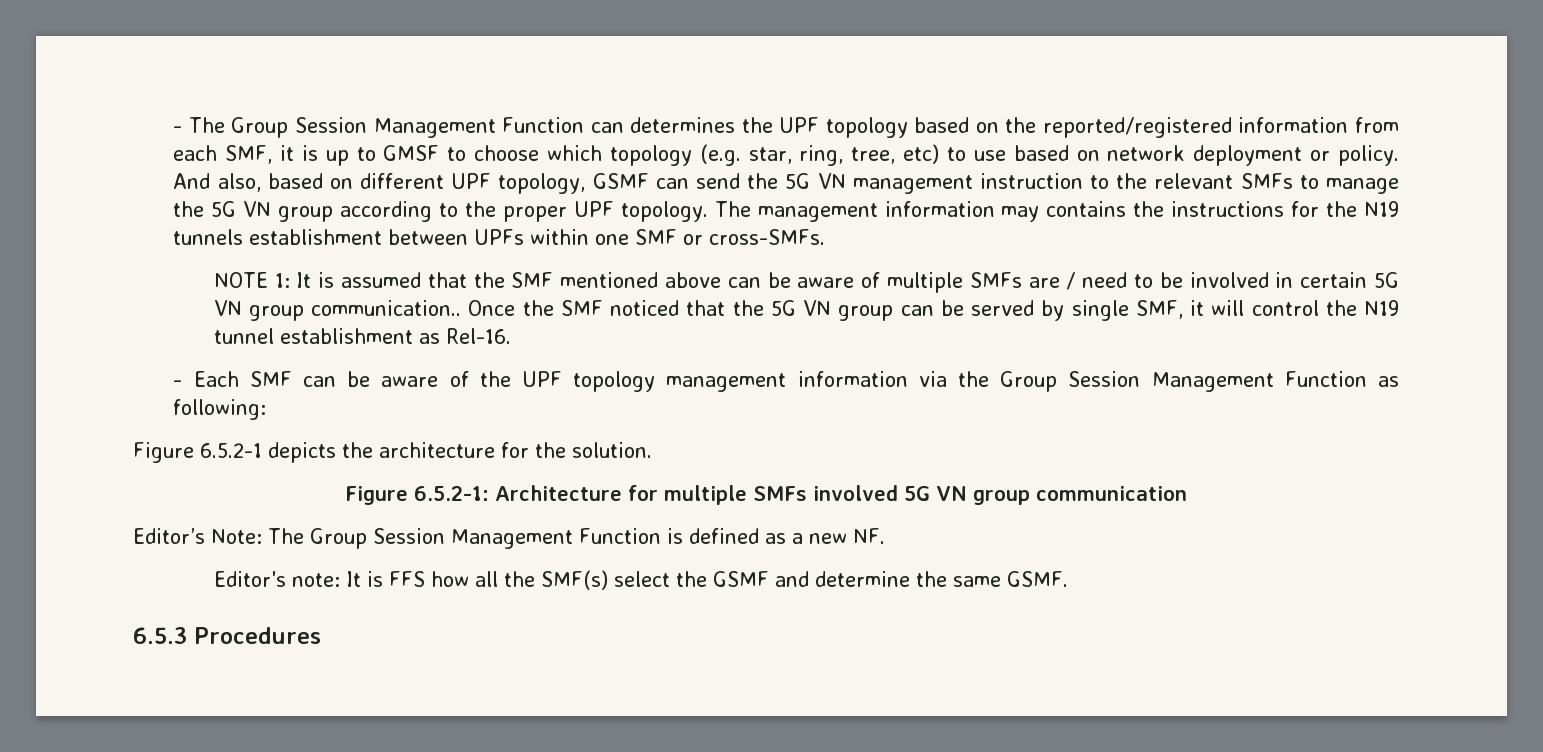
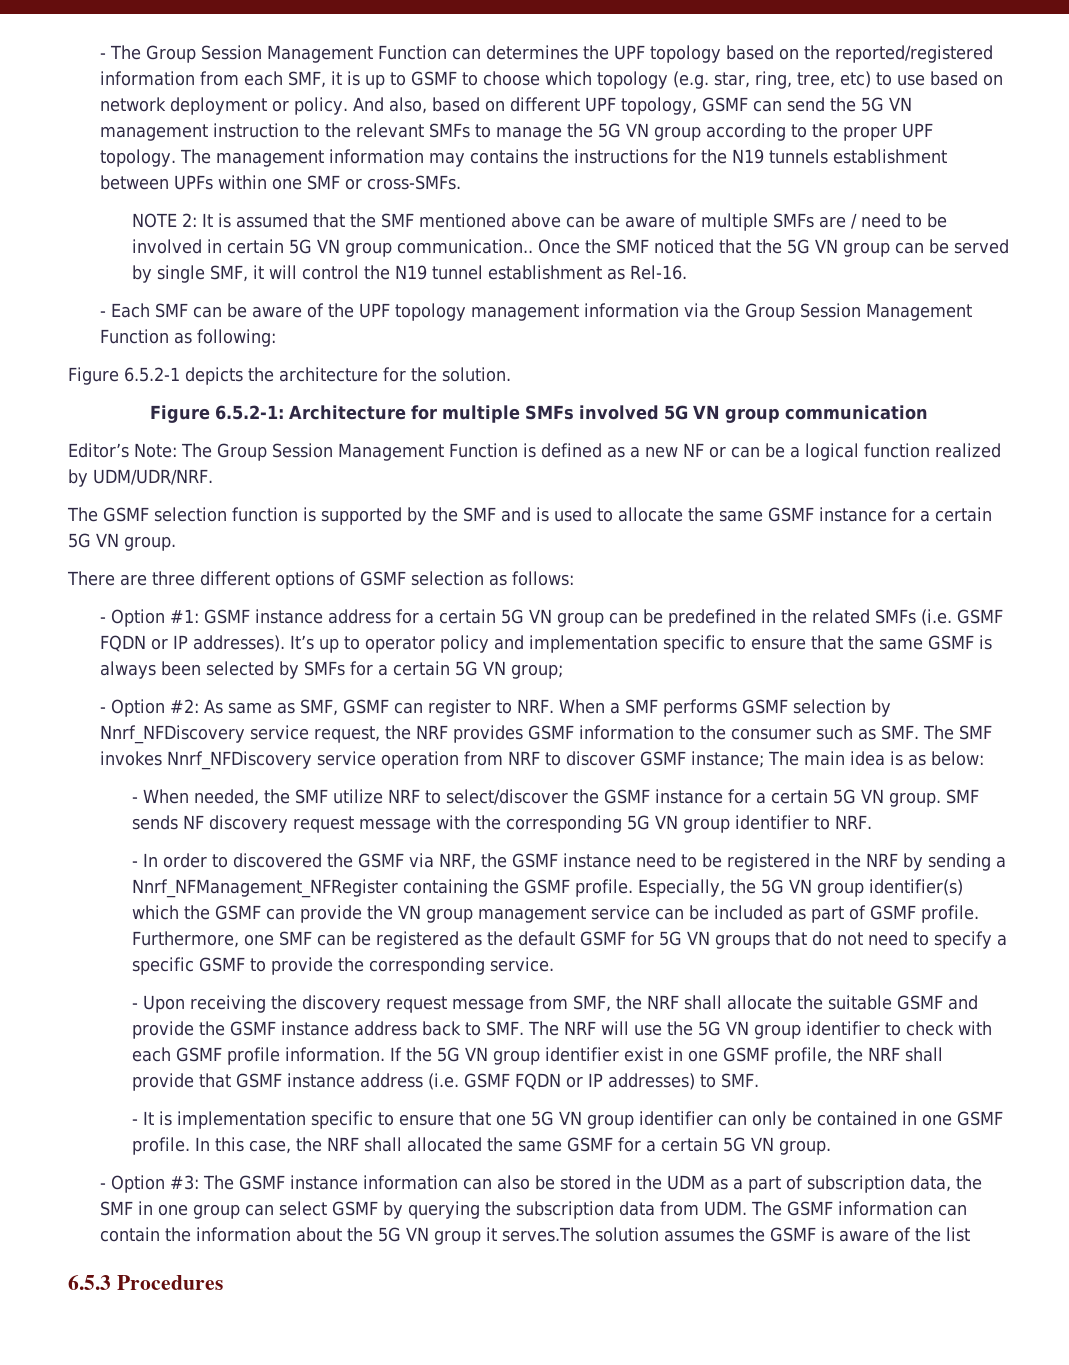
- - The Group Session Management Function can determines the UPF topology based on the reported/registered information from each SMF, it is up to GMSF to choose which topology (e.g. star, ring, tree, etc) to use based on network deployment or policy.
+ - The Group Session Management Function can determines the UPF topology based on the reported/registered information from each SMF, it is up to GSMF to choose which topology (e.g. star, ring, tree, etc) to use based on network deployment or policy.
- NOTE 1: It is assumed that the SMF mentioned above can be aware of multiple SMFs are / need to be involved in certain 5G VN group communication..
+ NOTE 2: It is assumed that the SMF mentioned above can be aware of multiple SMFs are / need to be involved in certain 5G VN group communication..
- Editor’s Note: The Group Session Management Function is defined as a new NF.
- Editor's note: It is FFS how all the SMF(s) select the GSMF and determine the same GSMF.
+ Editor’s Note: The Group Session Management Function is defined as a new NF or can be a logical function realized by UDM/UDR/NRF.
+ The GSMF selection function is supported by the SMF and is used to allocate the same GSMF instance for a certain 5G VN group.
+ There are three different options of GSMF selection as follows:
+ - Option #1: GSMF instance address for a certain 5G VN group can be predefined in the related SMFs (i.e. GSMF FQDN or IP addresses). It’s up to operator policy and implementation specific to ensure that the same GSMF is always been selected by SMFs for a certain 5G VN group;
+ - Option #2: As same as SMF, GSMF can register to NRF. When a SMF performs GSMF selection by Nnrf_NFDiscovery service request, the NRF provides GSMF information to the consumer such as SMF. The SMF invokes Nnrf_NFDiscovery service operation from NRF to discover GSMF instance; The main idea is as below:
+ - When needed, the SMF utilize NRF to select/discover the GSMF instance for a certain 5G VN group. SMF sends NF discovery request message with the corresponding 5G VN group identifier to NRF.
+ - In order to discovered the GSMF via NRF, the GSMF instance need to be registered in the NRF by sending a Nnrf_NFManagement_NFRegister containing the GSMF profile. Especially, the 5G VN group identifier(s) which the GSMF can provide the VN group management service can be included as part of GSMF profile. Furthermore, one SMF can be registered as the default GSMF for 5G VN groups that do not need to specify a specific GSMF to provide the corresponding service.
+ - Upon receiving the discovery request message from SMF, the NRF shall allocate the suitable GSMF and provide the GSMF instance address back to SMF. The NRF will use the 5G VN group identifier to check with each GSMF profile information. If the 5G VN group identifier exist in one GSMF profile, the NRF shall provide that GSMF instance address (i.e. GSMF FQDN or IP addresses) to SMF.
+ - It is implementation specific to ensure that one 5G VN group identifier can only be contained in one GSMF profile. In this case, the NRF shall allocated the same GSMF for a certain 5G VN group.
+ - Option #3: The GSMF instance information can also be stored in the UDM as a part of subscription data, the SMF in one group can select GSMF by querying the subscription data from UDM. The GSMF information can contain the information about the 5G VN group it serves.The solution assumes the GSMF is aware of the list

